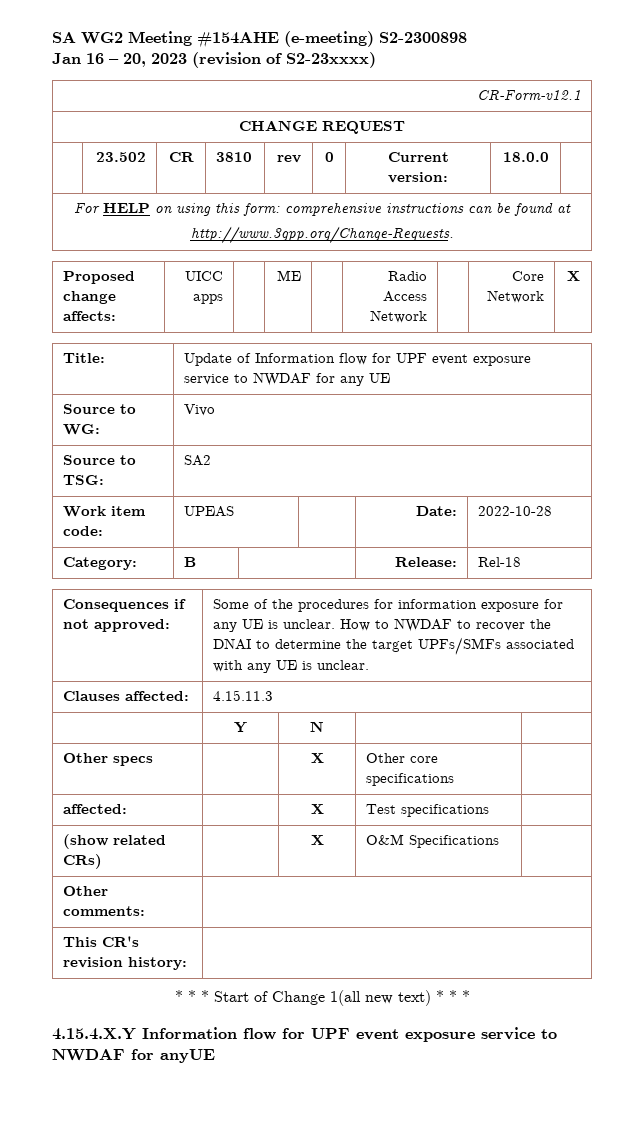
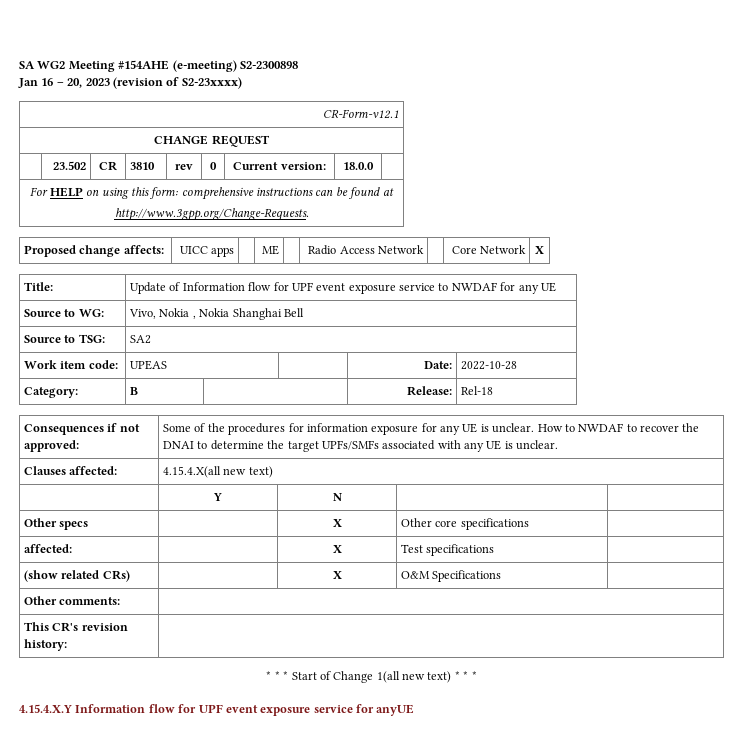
- Source to WG: | Vivo
+ Source to WG: | Vivo, Nokia , Nokia Shanghai Bell
- Clauses affected: | 4.15.11.3
+ Clauses affected: | 4.15.4.X(all new text)
- 4.15.4.X.Y Information flow for UPF event exposure service to NWDAF for anyUE
+ 4.15.4.X.Y Information flow for UPF event exposure service for anyUE

